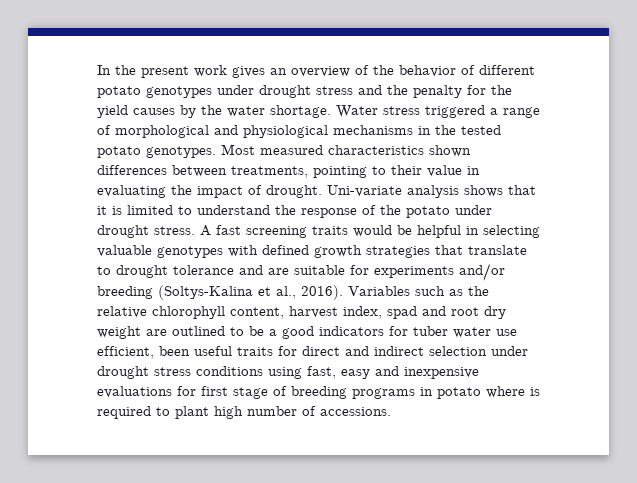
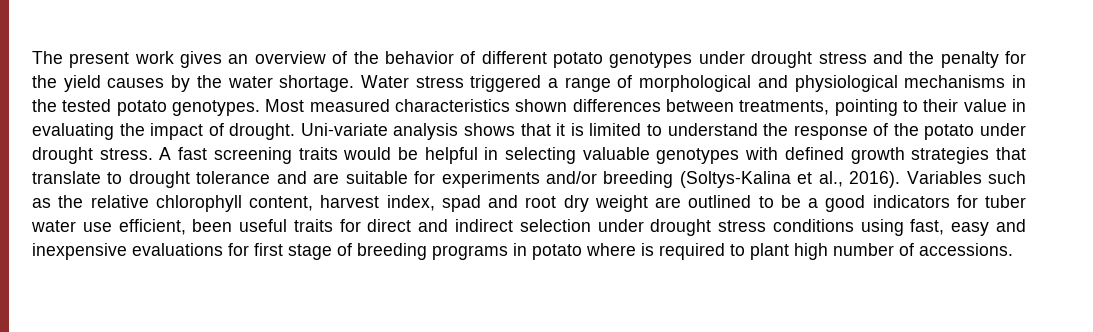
- In the present work gives an overview of the behavior of different potato genotypes under drought stress and the penalty for the yield causes by the water shortage.
+ The present work gives an overview of the behavior of different potato genotypes under drought stress and the penalty for the yield causes by the water shortage.

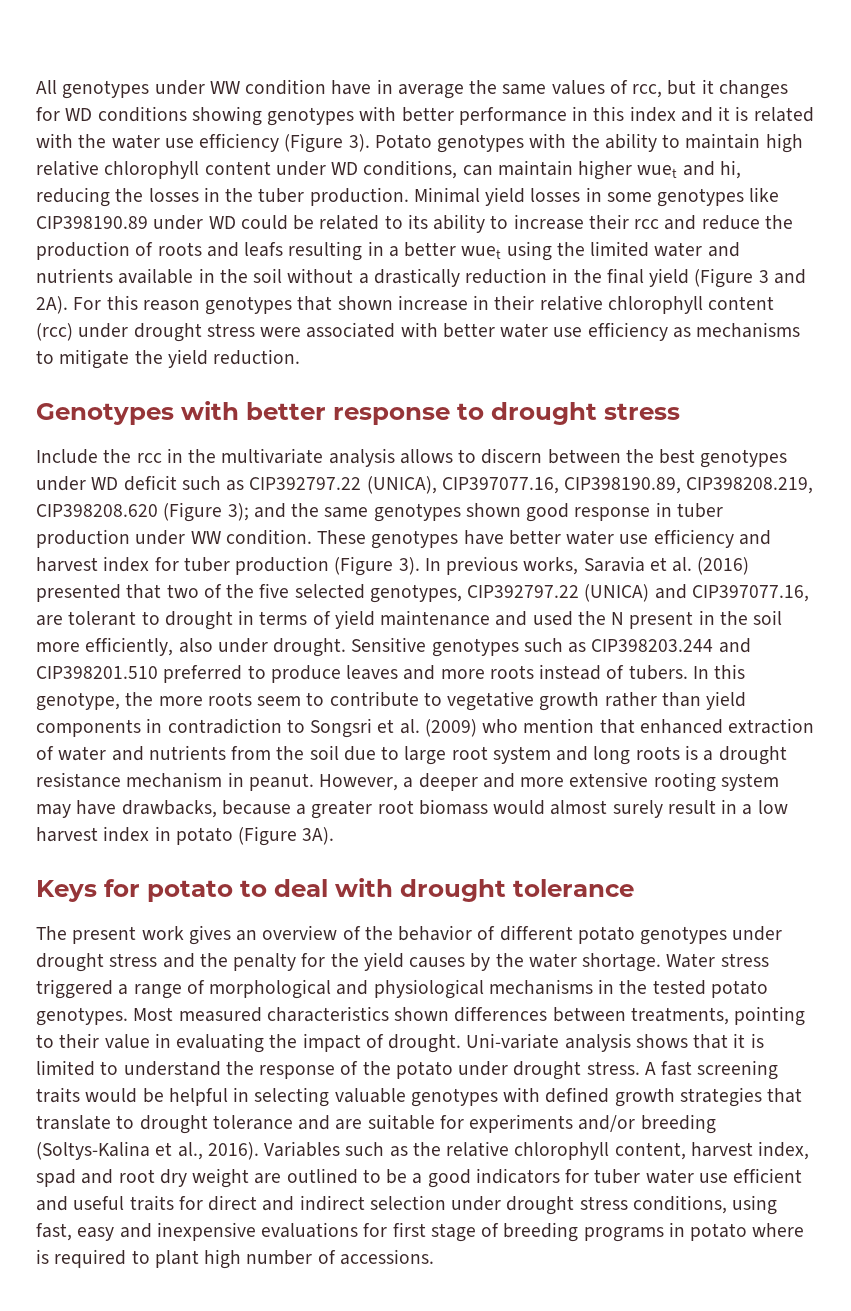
+ All genotypes under WW condition have in average the same values of rcc, but it changes for WD conditions showing genotypes with better performance in this index and it is related with the water use efficiency (Figure 3). Potato genotypes with the ability to maintain high relative chlorophyll content under WD conditions, can maintain higher wuet and hi, reducing the losses in the tuber production. Minimal yield losses in some genotypes like CIP398190.89 under WD could be related to its ability to increase their rcc and reduce the production of roots and leafs resulting in a better wuet using the limited water and nutrients available in the soil without a drastically reduction in the final yield (Figure 3 and 2A). For this reason genotypes that shown increase in their relative chlorophyll content (rcc) under drought stress were associated with better water use efficiency as mechanisms to mitigate the yield reduction.
+ Genotypes with better response to drought stress
+ Include the rcc in the multivariate analysis allows to discern between the best genotypes under WD deficit such as CIP392797.22 (UNICA), CIP397077.16, CIP398190.89, CIP398208.219, CIP398208.620 (Figure 3); and the same genotypes shown good response in tuber production under WW condition. These genotypes have better water use efficiency and harvest index for tuber production (Figure 3). In previous works, Saravia et al. (2016) presented that two of the five selected genotypes, CIP392797.22 (UNICA) and CIP397077.16, are tolerant to drought in terms of yield maintenance and used the N present in the soil more efficiently, also under drought. Sensitive genotypes such as CIP398203.244 and CIP398201.510 preferred to produce leaves and more roots instead of tubers. In this genotype, the more roots seem to contribute to vegetative growth rather than yield components in contradiction to Songsri et al. (2009) who mention that enhanced extraction of water and nutrients from the soil due to large root system and long roots is a drought resistance mechanism in peanut. However, a deeper and more extensive rooting system may have drawbacks, because a greater root biomass would almost surely result in a low harvest index in potato (Figure 3A).
+ Keys for potato to deal with drought tolerance
- Variables such as the relative chlorophyll content, harvest index, spad and root dry weight are outlined to be a good indicators for tuber water use efficient, been useful traits for direct and indirect selection under drought stress conditions using fast, easy and inexpensive evaluations for first stage of breeding programs in potato where is required to plant high number of accessions.
+ Variables such as the relative chlorophyll content, harvest index, spad and root dry weight are outlined to be a good indicators for tuber water use efficient and useful traits for direct and indirect selection under drought stress conditions, using fast, easy and inexpensive evaluations for first stage of breeding programs in potato where is required to plant high number of accessions.

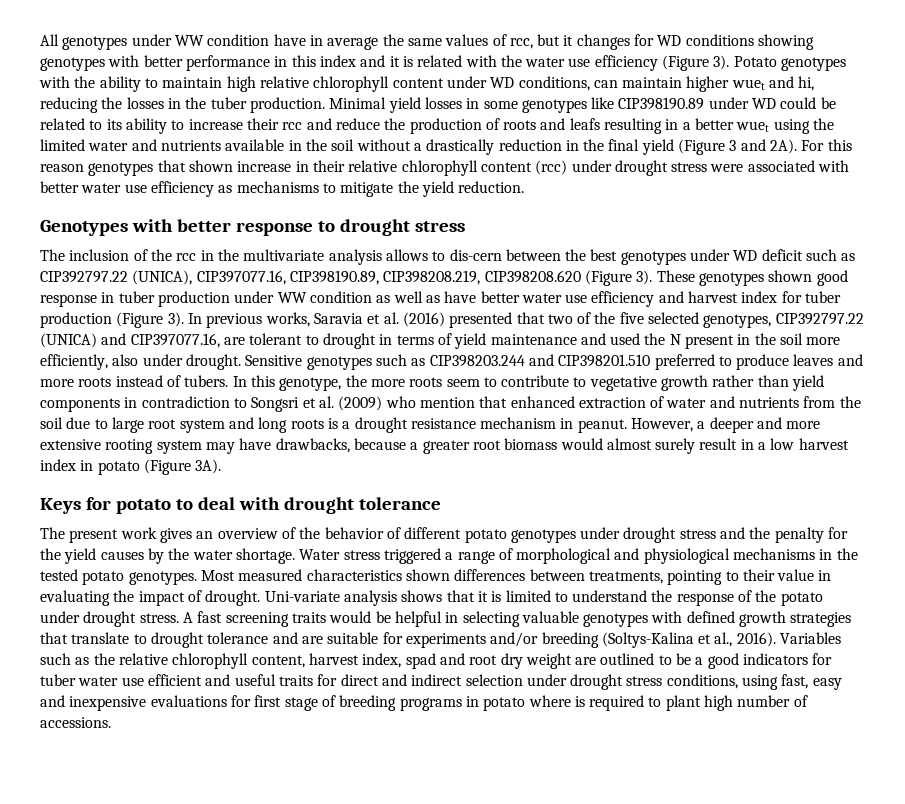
- Include the rcc in the multivariate analysis allows to discern between the best genotypes under WD deficit such as CIP392797.22 (UNICA), CIP397077.16, CIP398190.89, CIP398208.219, CIP398208.620 (Figure 3); and the same genotypes shown good response in tuber production under WW condition. These genotypes have better water use efficiency and harvest index for tuber production (Figure 3).
+ The inclusion of the rcc in the multivariate analysis allows to dis-cern between the best genotypes under WD deficit such as CIP392797.22 (UNICA), CIP397077.16, CIP398190.89, CIP398208.219, CIP398208.620 (Figure 3). These genotypes shown good response in tuber production under WW condition as well as have better water use efficiency and harvest index for tuber production (Figure 3).

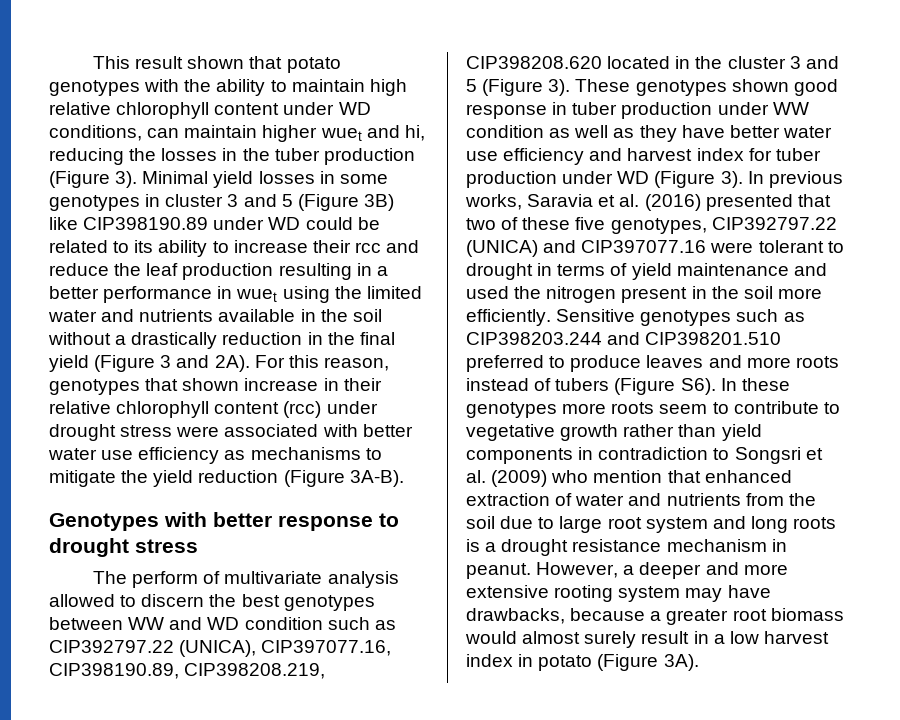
- All genotypes under WW condition have in average the same values of rcc, but it changes for WD conditions showing genotypes with better performance in this index and it is related with the water use efficiency (Figure 3). Potato genotypes with the ability to maintain high relative chlorophyll content under WD conditions, can maintain higher wuet and hi, reducing the losses in the tuber production.
+ This result shown that potato genotypes with the ability to maintain high relative chlorophyll content under WD conditions, can maintain higher wuet and hi, reducing the losses in the tuber production (Figure 3).
- Minimal yield losses in some genotypes like CIP398190.89 under WD could be related to its ability to increase their rcc and reduce the production of roots and leafs resulting in a better wuet using the limited water and nutrients available in the soil without a drastically reduction in the final yield (Figure 3 and 2A).
+ Minimal yield losses in some genotypes in cluster 3 and 5 (Figure 3B) like CIP398190.89 under WD could be related to its ability to increase their rcc and reduce the leaf production resulting in a better performance in wuet using the limited water and nutrients available in the soil without a drastically reduction in the final yield (Figure 3 and 2A).
- For this reason genotypes that shown increase in their relative chlorophyll content (rcc) under drought stress were associated with better water use efficiency as mechanisms to mitigate the yield reduction.
+ For this reason, genotypes that shown increase in their relative chlorophyll content (rcc) under drought stress were associated with better water use efficiency as mechanisms to mitigate the yield reduction (Figure 3A-B).
- The inclusion of the rcc in the multivariate analysis allows to dis-cern between the best genotypes under WD deficit such as CIP392797.22 (UNICA), CIP397077.16, CIP398190.89, CIP398208.219, CIP398208.620 (Figure 3).
+ The perform of multivariate analysis allowed to discern the best genotypes between WW and WD condition such as CIP392797.22 (UNICA), CIP397077.16, CIP398190.89, CIP398208.219, CIP398208.620 located in the cluster 3 and 5 (Figure 3).
- These genotypes shown good response in tuber production under WW condition as well as have better water use efficiency and harvest index for tuber production (Figure 3).
+ These genotypes shown good response in tuber production under WW condition as well as they have better water use efficiency and harvest index for tuber production under WD (Figure 3).
- In previous works, Saravia et al. (2016) presented that two of the five selected genotypes, CIP392797.22 (UNICA) and CIP397077.16, are tolerant to drought in terms of yield maintenance and used the N present in the soil more efficiently, also under drought.
+ In previous works, Saravia et al. (2016) presented that two of these five genotypes, CIP392797.22 (UNICA) and CIP397077.16 were tolerant to drought in terms of yield maintenance and used the nitrogen present in the soil more efficiently.
- Sensitive genotypes such as CIP398203.244 and CIP398201.510 preferred to produce leaves and more roots instead of tubers. In this genotype, the more roots seem to contribute to vegetative growth rather than yield components in contradiction to Songsri et al. (2009) who mention that enhanced extraction of water and nutrients from the soil due to large root system and long roots is a drought resistance mechanism in peanut.
+ Sensitive genotypes such as CIP398203.244 and CIP398201.510 preferred to produce leaves and more roots instead of tubers (Figure S6). In these genotypes more roots seem to contribute to vegetative growth rather than yield components in contradiction to Songsri et al. (2009) who mention that enhanced extraction of water and nutrients from the soil due to large root system and long roots is a drought resistance mechanism in peanut.
- Keys for potato to deal with drought tolerance
- The present work gives an overview of the behavior of different potato genotypes under drought stress and the penalty for the yield causes by the water shortage. Water stress triggered a range of morphological and physiological mechanisms in the tested potato genotypes. Most measured characteristics shown differences between treatments, pointing to their value in evaluating the impact of drought. Uni-variate analysis shows that it is limited to understand the response of the potato under drought stress. A fast screening traits would be helpful in selecting valuable genotypes with defined growth strategies that translate to drought tolerance and are suitable for experiments and/or breeding (Soltys-Kalina et al., 2016). Variables such as the relative chlorophyll content, harvest index, spad and root dry weight are outlined to be a good indicators for tuber water use efficient and useful traits for direct and indirect selection under drought stress conditions, using fast, easy and inexpensive evaluations for first stage of breeding programs in potato where is required to plant high number of accessions.

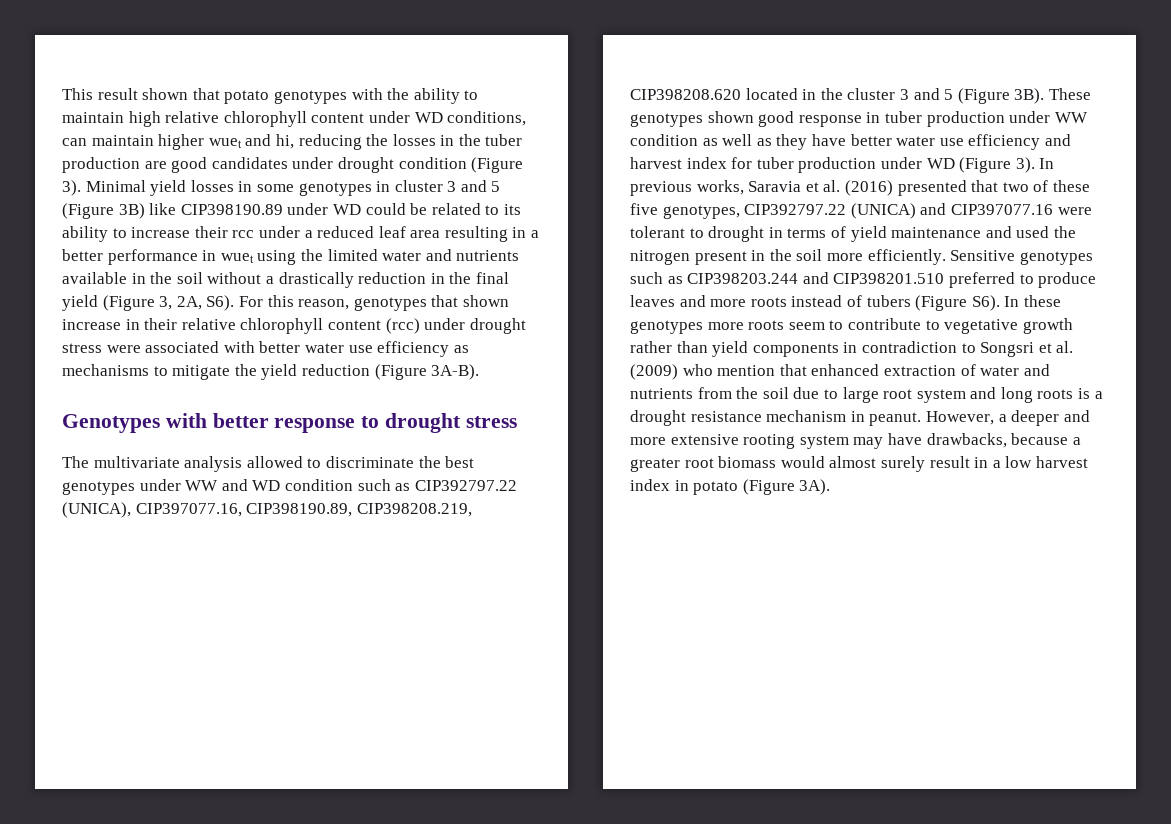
- This result shown that potato genotypes with the ability to maintain high relative chlorophyll content under WD conditions, can maintain higher wuet and hi, reducing the losses in the tuber production (Figure 3).
+ This result shown that potato genotypes with the ability to maintain high relative chlorophyll content under WD conditions, can maintain higher wuet and hi, reducing the losses in the tuber production are good candidates under drought condition (Figure 3).
- Minimal yield losses in some genotypes in cluster 3 and 5 (Figure 3B) like CIP398190.89 under WD could be related to its ability to increase their rcc and reduce the leaf production resulting in a better performance in wuet using the limited water and nutrients available in the soil without a drastically reduction in the final yield (Figure 3 and 2A). For this reason, genotypes that shown increase in their relative chlorophyll content (rcc) under drought stress were associated with better water use efficiency as mechanisms to mitigate the yield reduction (Figure 3A-B).
+ Minimal yield losses in some genotypes in cluster 3 and 5 (Figure 3B) like CIP398190.89 under WD could be related to its ability to increase their rcc under a reduced leaf area resulting in a better performance in wuet using the limited water and nutrients available in the soil without a drastically reduction in the final yield (Figure 3, 2A, S6). For this reason, genotypes that shown increase in their relative chlorophyll content (rcc) under drought stress were associated with better water use efficiency as mechanisms to mitigate the yield reduction (Figure 3A-B).
- The perform of multivariate analysis allowed to discern the best genotypes between WW and WD condition such as CIP392797.22 (UNICA), CIP397077.16, CIP398190.89, CIP398208.219, CIP398208.620 located in the cluster 3 and 5 (Figure 3).
+ The multivariate analysis allowed to discriminate the best genotypes under WW and WD condition such as CIP392797.22 (UNICA), CIP397077.16, CIP398190.89, CIP398208.219, CIP398208.620 located in the cluster 3 and 5 (Figure 3B).

